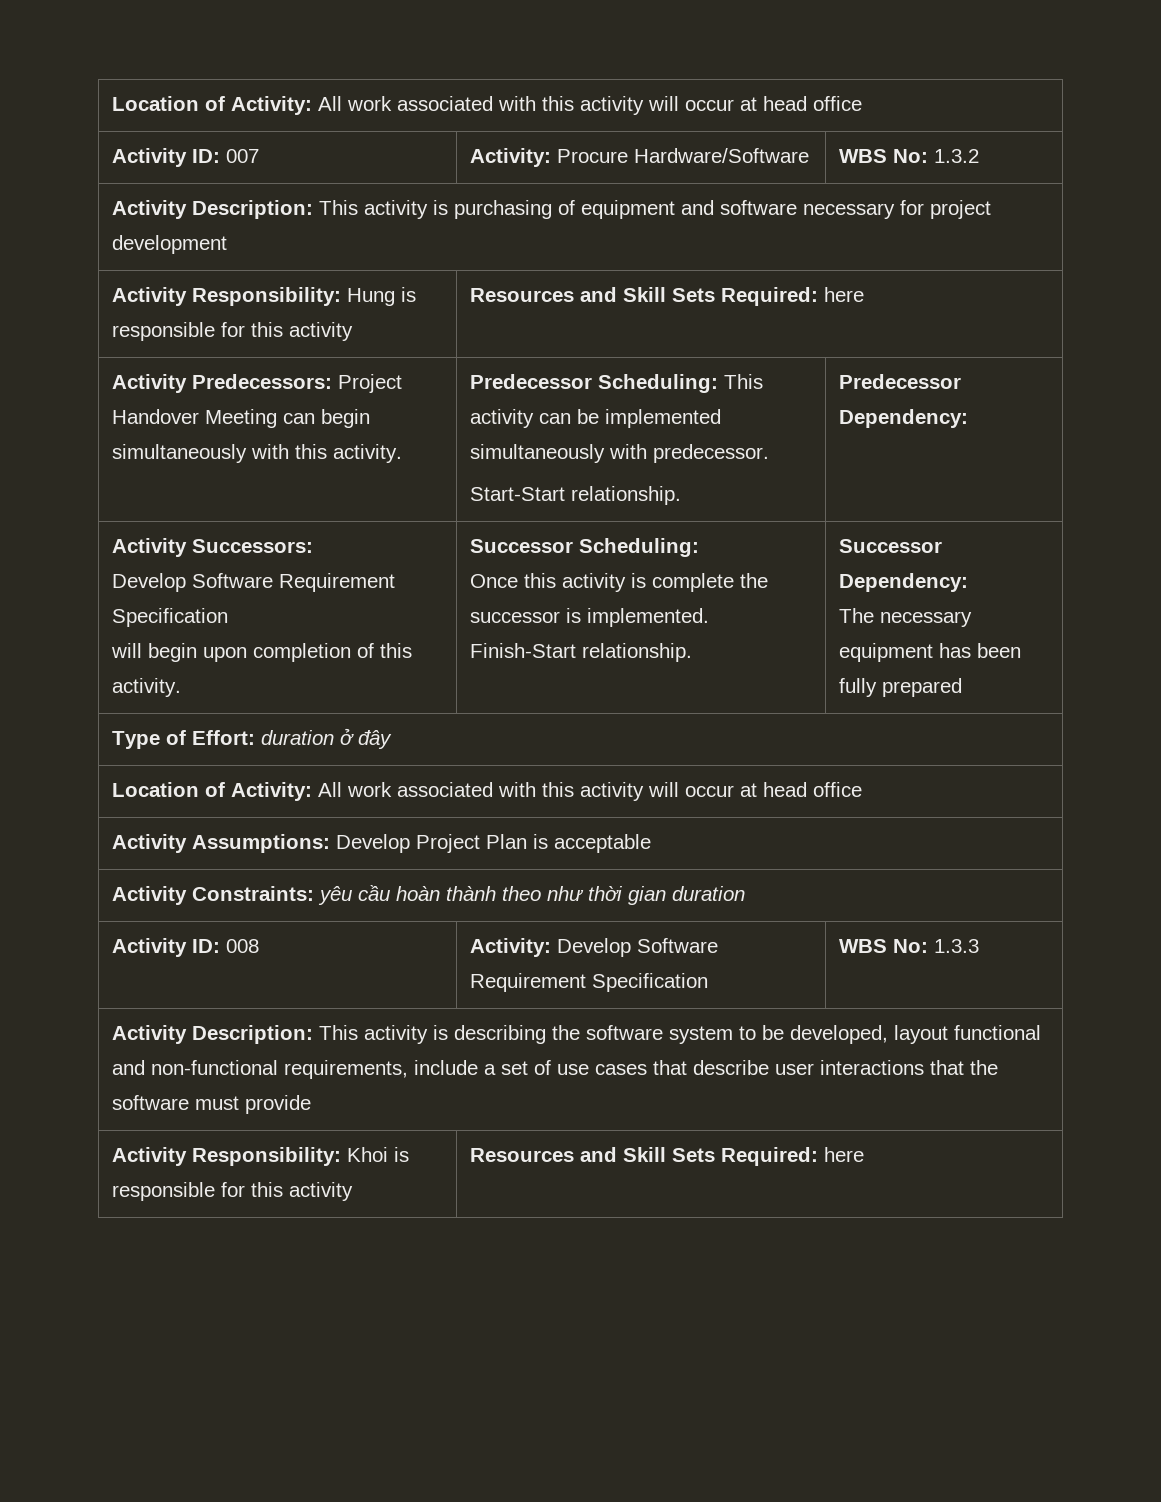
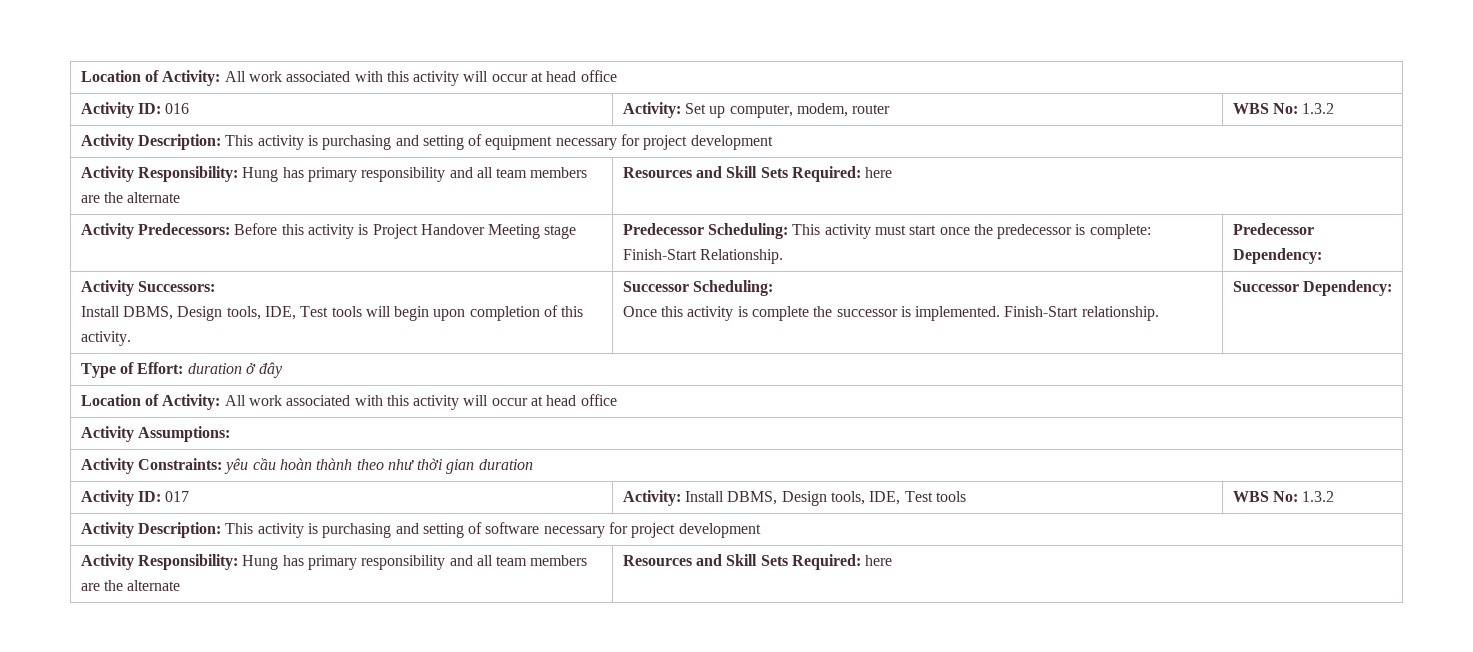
- Activity ID: 007 | Activity: Procure Hardware/Software | WBS No: 1.3.2
- Activity Description: This activity is purchasing of equipment and software necessary for project development
- Activity Responsibility: Hung is responsible for this activity | Resources and Skill Sets Required: here
+ Activity ID: 016 | Activity: Set up computer, modem, router | WBS No: 1.3.2
+ Activity Description: This activity is purchasing and setting of equipment necessary for project development
+ Activity Responsibility: Hung has primary responsibility and all team members are the alternate | Resources and Skill Sets Required: here
- Activity Predecessors: Project Handover Meeting can begin simultaneously with this activity. | Predecessor Scheduling: This activity can be implemented simultaneously with predecessor.
- Start-Start relationship. | Predecessor Dependency:
+ Activity Predecessors: Before this activity is Project Handover Meeting stage | Predecessor Scheduling: This activity must start once the predecessor is complete: Finish-Start Relationship. | Predecessor Dependency:
  Activity Successors:
- Develop Software Requirement Specification
- will begin upon completion of this activity. | Successor Scheduling:
+ Install DBMS, Design tools, IDE, Test tools will begin upon completion of this activity. | Successor Scheduling:
  Once this activity is complete the successor is implemented. Finish-Start relationship. | Successor Dependency:
- The necessary equipment has been fully prepared
- Activity Assumptions: Develop Project Plan is acceptable
+ Activity Assumptions:
- Activity ID: 008 | Activity: Develop Software Requirement Specification | WBS No: 1.3.3
- Activity Description: This activity is describing the software system to be developed, layout functional and non-functional requirements, include a set of use cases that describe user interactions that the software must provide
- Activity Responsibility: Khoi is responsible for this activity | Resources and Skill Sets Required: here
+ Activity ID: 017 | Activity: Install DBMS, Design tools, IDE, Test tools | WBS No: 1.3.2
+ Activity Description: This activity is purchasing and setting of software necessary for project development
+ Activity Responsibility: Hung has primary responsibility and all team members are the alternate | Resources and Skill Sets Required: here

